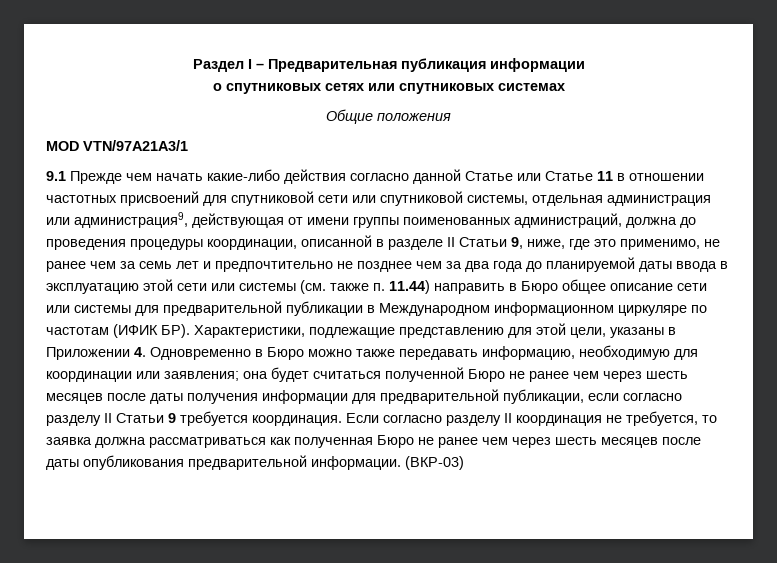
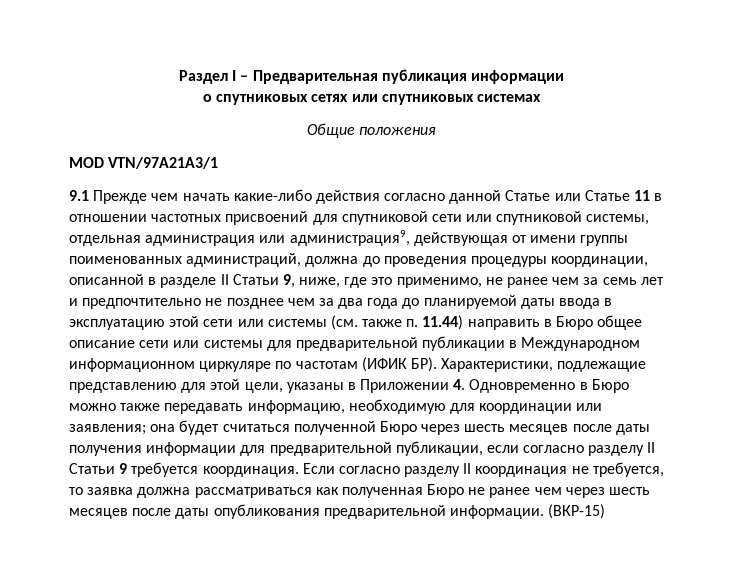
- она будет считаться полученной Бюро не ранее чем через шесть месяцев после даты получения информации для предварительной публикации, если согласно разделу II Статьи 9 требуется координация.
+ она будет считаться полученной Бюро через шесть месяцев после даты получения информации для предварительной публикации, если согласно разделу II Статьи 9 требуется координация.
- (ВКР-03)
+ (ВКР-15)

